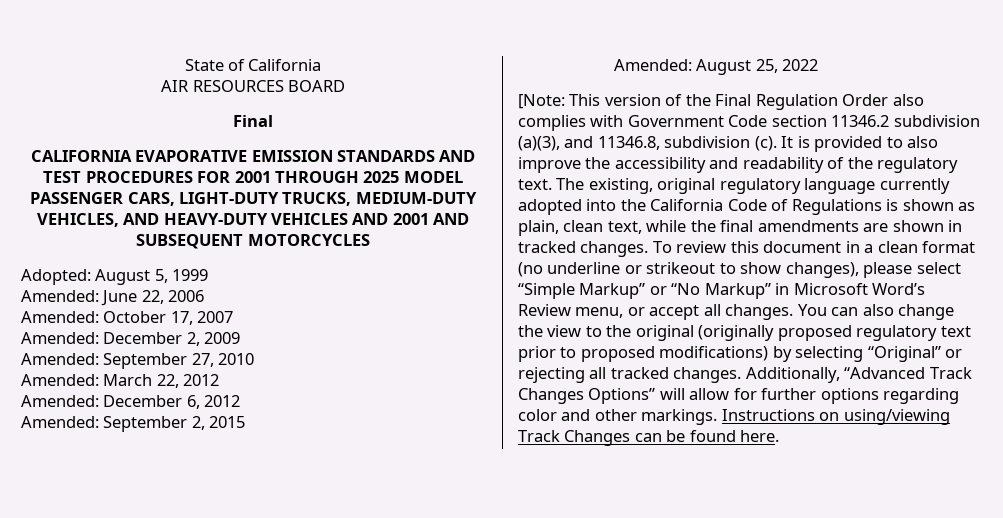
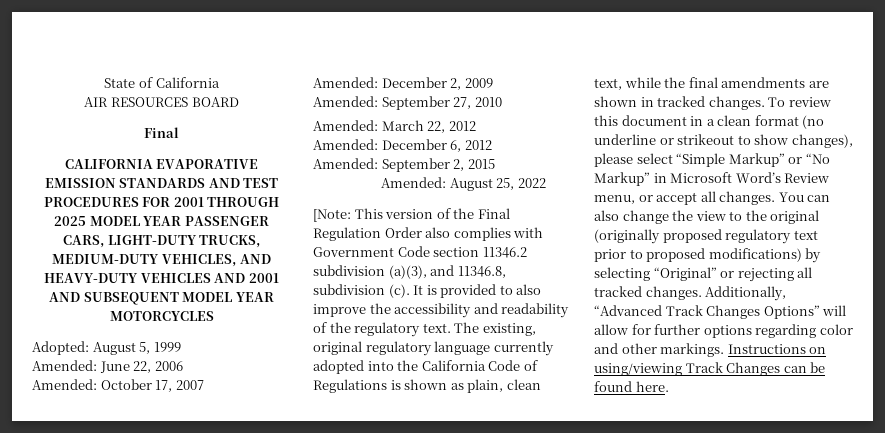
- CALIFORNIA EVAPORATIVE EMISSION STANDARDS AND TEST PROCEDURES FOR 2001 THROUGH 2025 MODEL PASSENGER CARS, LIGHT-DUTY TRUCKS, MEDIUM-DUTY VEHICLES, AND HEAVY-DUTY VEHICLES AND 2001 AND SUBSEQUENT MOTORCYCLES
+ CALIFORNIA EVAPORATIVE EMISSION STANDARDS AND TEST PROCEDURES FOR 2001 THROUGH 2025 MODEL YEAR PASSENGER CARS, LIGHT-DUTY TRUCKS, MEDIUM-DUTY VEHICLES, AND HEAVY-DUTY VEHICLES AND 2001 AND SUBSEQUENT MODEL YEAR MOTORCYCLES

